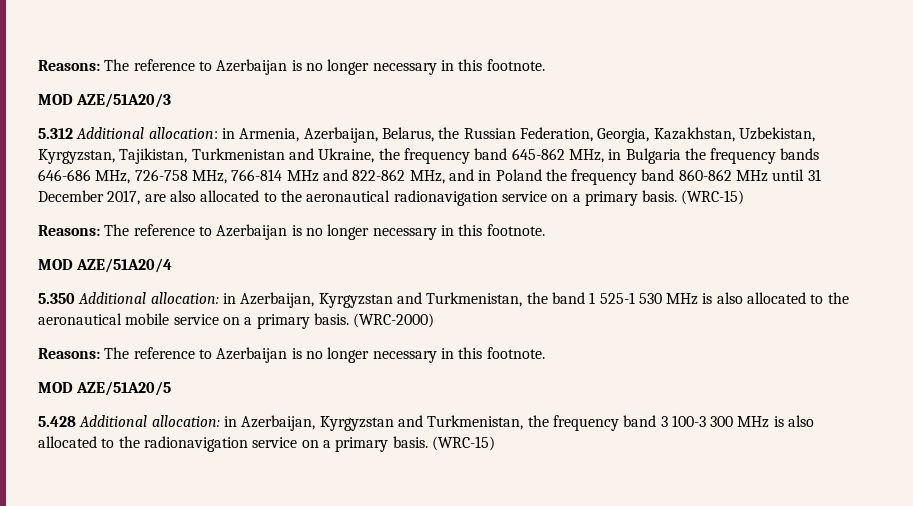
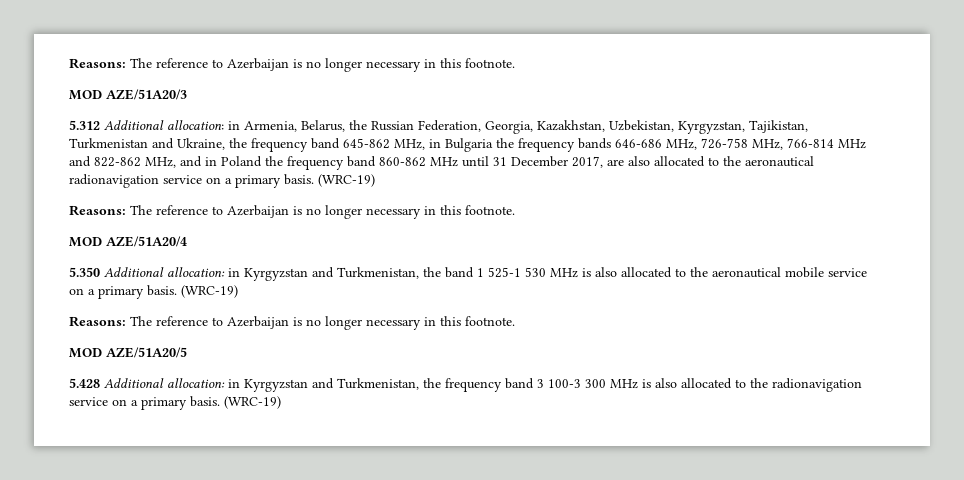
- 5.312 Additional allocation: in Armenia, Azerbaijan, Belarus, the Russian Federation, Georgia, Kazakhstan, Uzbekistan, Kyrgyzstan, Tajikistan, Turkmenistan and Ukraine, the frequency band 645-862 MHz, in Bulgaria the frequency bands 646-686 MHz, 726-758 MHz, 766-814 MHz and 822-862 MHz, and in Poland the frequency band 860-862 MHz until 31 December 2017, are also allocated to the aeronautical radionavigation service on a primary basis. (WRC-15)
+ 5.312 Additional allocation: in Armenia, Belarus, the Russian Federation, Georgia, Kazakhstan, Uzbekistan, Kyrgyzstan, Tajikistan, Turkmenistan and Ukraine, the frequency band 645-862 MHz, in Bulgaria the frequency bands 646-686 MHz, 726-758 MHz, 766-814 MHz and 822-862 MHz, and in Poland the frequency band 860-862 MHz until 31 December 2017, are also allocated to the aeronautical radionavigation service on a primary basis. (WRC-19)
- 5.350 Additional allocation: in Azerbaijan, Kyrgyzstan and Turkmenistan, the band 1 525-1 530 MHz is also allocated to the aeronautical mobile service on a primary basis. (WRC-2000)
+ 5.350 Additional allocation: in Kyrgyzstan and Turkmenistan, the band 1 525-1 530 MHz is also allocated to the aeronautical mobile service on a primary basis. (WRC-19)
- 5.428 Additional allocation: in Azerbaijan, Kyrgyzstan and Turkmenistan, the frequency band 3 100-3 300 MHz is also allocated to the radionavigation service on a primary basis. (WRC-15)
+ 5.428 Additional allocation: in Kyrgyzstan and Turkmenistan, the frequency band 3 100-3 300 MHz is also allocated to the radionavigation service on a primary basis. (WRC-19)

